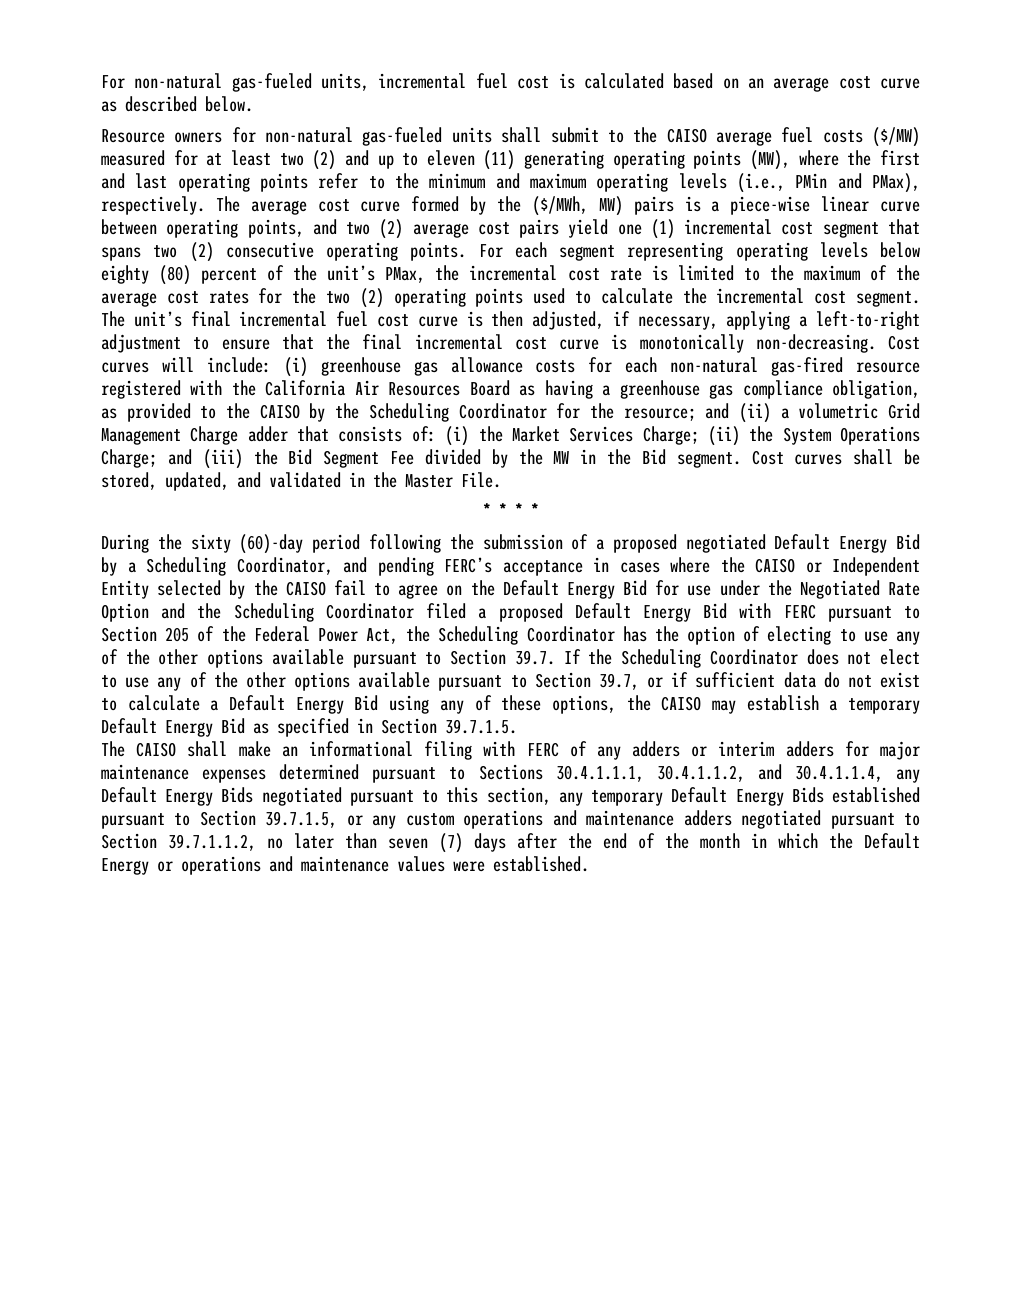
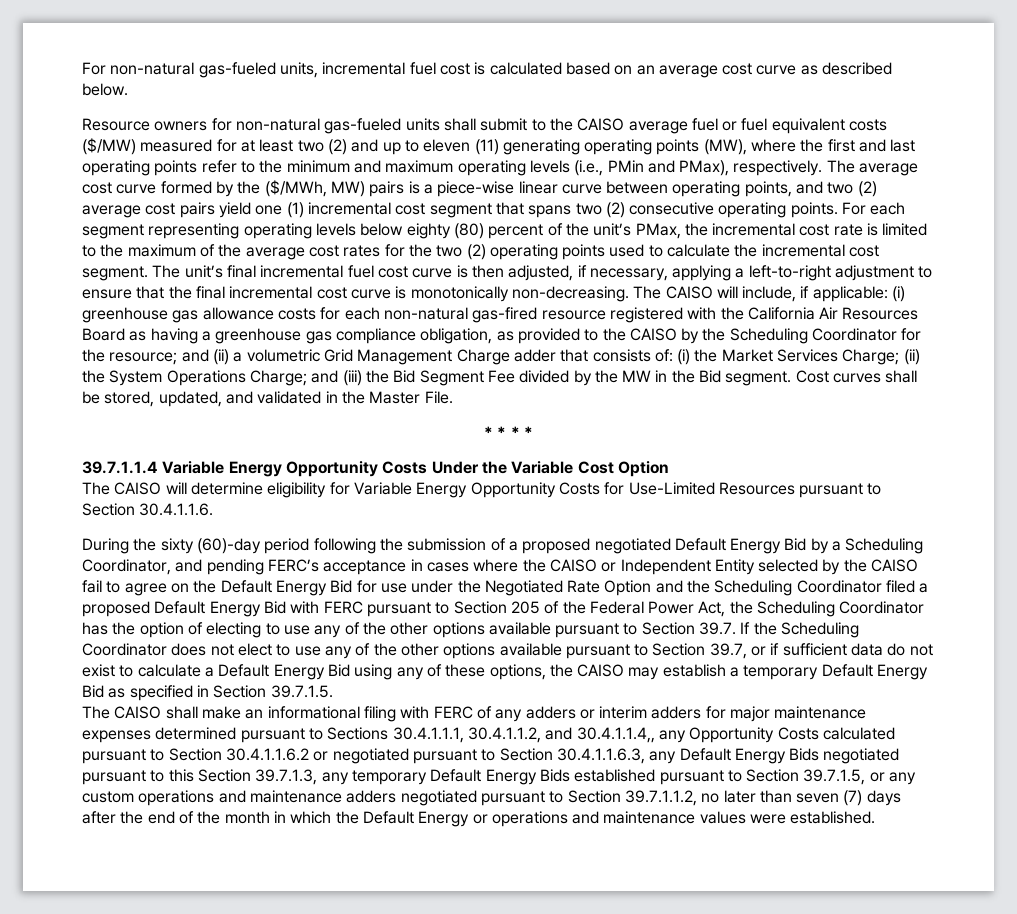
- Resource owners for non-natural gas-fueled units shall submit to the CAISO average fuel costs ($/MW) measured for at least two (2) and up to eleven (11) generating operating points (MW), where the first and last operating points refer to the minimum and maximum operating levels (i.e., PMin and PMax), respectively.
+ Resource owners for non-natural gas-fueled units shall submit to the CAISO average fuel or fuel equivalent costs ($/MW) measured for at least two (2) and up to eleven (11) generating operating points (MW), where the first and last operating points refer to the minimum and maximum operating levels (i.e., PMin and PMax), respectively.
- Cost curves will include:
+ The CAISO will include, if applicable:
+ 39.7.1.1.4 Variable Energy Opportunity Costs Under the Variable Cost Option
+ The CAISO will determine eligibility for Variable Energy Opportunity Costs for Use-Limited Resources pursuant to Section 30.4.1.1.6.
- The CAISO shall make an informational filing with FERC of any adders or interim adders for major maintenance expenses determined pursuant to Sections 30.4.1.1.1, 30.4.1.1.2, and 30.4.1.1.4, any Default Energy Bids negotiated pursuant to this section, any temporary Default Energy Bids established pursuant to Section 39.7.1.5, or any custom operations and maintenance adders negotiated pursuant to Section 39.7.1.1.2, no later than seven (7) days after the end of the month in which the Default Energy or operations and maintenance values were established.
+ The CAISO shall make an informational filing with FERC of any adders or interim adders for major maintenance expenses determined pursuant to Sections 30.4.1.1.1, 30.4.1.1.2, and 30.4.1.1.4,, any Opportunity Costs calculated pursuant to Section 30.4.1.1.6.2 or negotiated pursuant to Section 30.4.1.1.6.3, any Default Energy Bids negotiated pursuant to this Section 39.7.1.3, any temporary Default Energy Bids established pursuant to Section 39.7.1.5, or any custom operations and maintenance adders negotiated pursuant to Section 39.7.1.1.2, no later than seven (7) days after the end of the month in which the Default Energy or operations and maintenance values were established.

